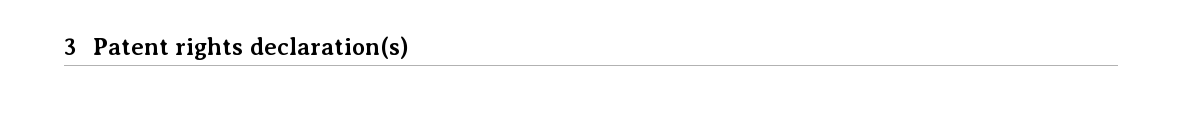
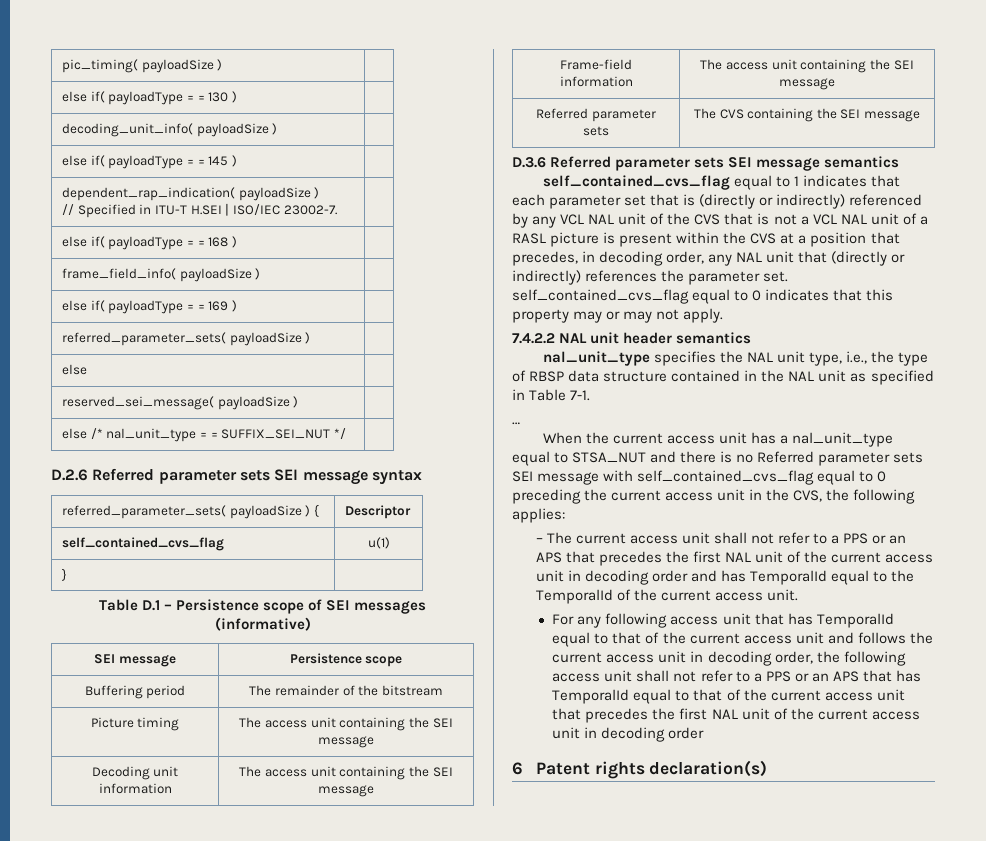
- 3 Patent rights declaration(s)
+ pic_timing( payloadSize ) |
+ else if( payloadType = = 130 ) |
+ decoding_unit_info( payloadSize ) |
+ else if( payloadType = = 145 ) |
+ dependent_rap_indication( payloadSize )
+ // Specified in ITU-T H.SEI | ISO/IEC 23002-7. |
+ else if( payloadType = = 168 ) |
+ frame_field_info( payloadSize ) |
+ else if( payloadType = = 169 ) |
+ referred_parameter_sets( payloadSize ) |
+ else |
+ reserved_sei_message( payloadSize ) |
+ else /* nal_unit_type = = SUFFIX_SEI_NUT */ |
+ D.2.6 Referred parameter sets SEI message syntax
+ referred_parameter_sets( payloadSize ) { | Descriptor
+ self_contained_cvs_flag | u(1)
+ } |
+ Table D.1 – Persistence scope of SEI messages (informative)
+ SEI message | Persistence scope
+ Buffering period | The remainder of the bitstream
+ Picture timing | The access unit containing the SEI message
+ Decoding unit information | The access unit containing the SEI message
+ Frame-field information | The access unit containing the SEI message
+ Referred parameter sets | The CVS containing the SEI message
+ D.3.6 Referred parameter sets SEI message semantics
+ self_contained_cvs_flag equal to 1 indicates that each parameter set that is (directly or indirectly) referenced by any VCL NAL unit of the CVS that is not a VCL NAL unit of a RASL picture is present within the CVS at a position that precedes, in decoding order, any NAL unit that (directly or indirectly) references the parameter set. self_contained_cvs_flag equal to 0 indicates that this property may or may not apply.
+ 7.4.2.2 NAL unit header semantics
+ nal_unit_type specifies the NAL unit type, i.e., the type of RBSP data structure contained in the NAL unit as specified in Table 7-1.
+ …
+ When the current access unit has a nal_unit_type equal to STSA_NUT and there is no Referred parameter sets SEI message with self_contained_cvs_flag equal to 0 preceding the current access unit in the CVS, the following applies:
+ – The current access unit shall not refer to a PPS or an APS that precedes the first NAL unit of the current access unit in decoding order and has TemporalId equal to the TemporalId of the current access unit.
+ For any following access unit that has TemporalId equal to that of the current access unit and follows the current access unit in decoding order, the following access unit shall not refer to a PPS or an APS that has TemporalId equal to that of the current access unit that precedes the first NAL unit of the current access unit in decoding order
+ 6 Patent rights declaration(s)

